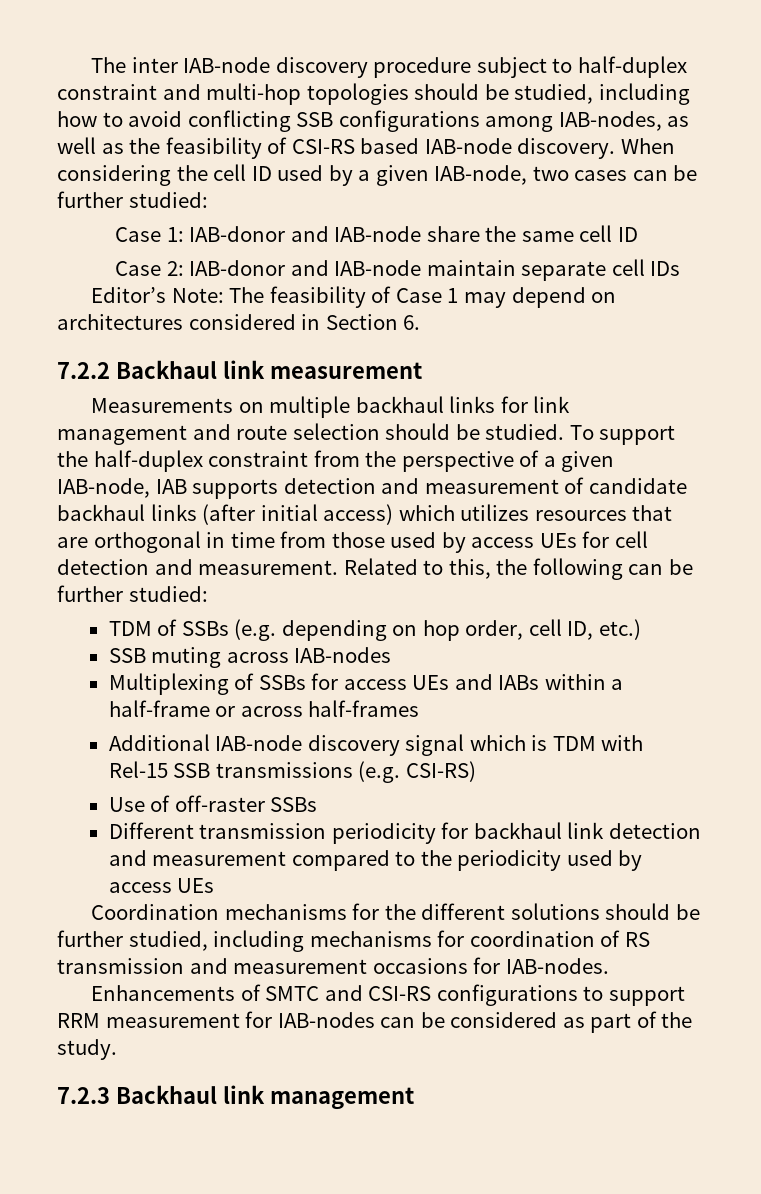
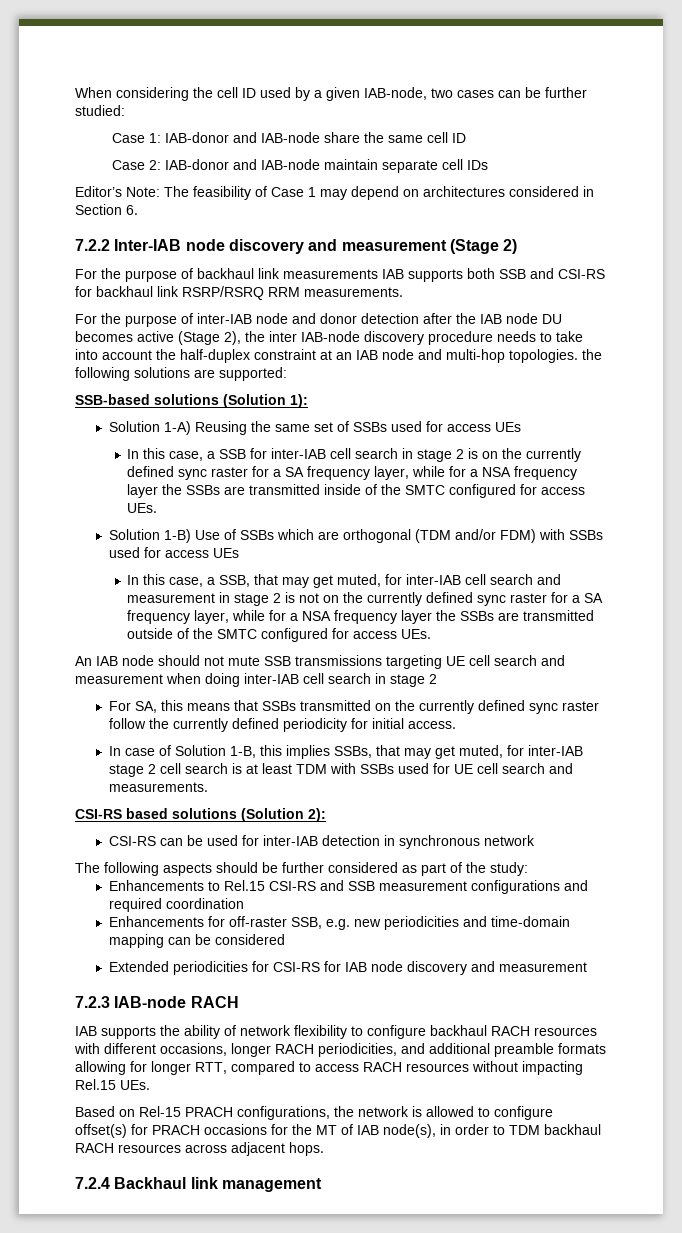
- The inter IAB-node discovery procedure subject to half-duplex constraint and multi-hop topologies should be studied, including how to avoid conflicting SSB configurations among IAB-nodes, as well as the feasibility of CSI-RS based IAB-node discovery.
- 7.2.2 Backhaul link measurement
- Measurements on multiple backhaul links for link management and route selection should be studied. To support the half-duplex constraint from the perspective of a given IAB-node, IAB supports detection and measurement of candidate backhaul links (after initial access) which utilizes resources that are orthogonal in time from those used by access UEs for cell detection and measurement. Related to this, the following can be further studied:
- TDM of SSBs (e.g. depending on hop order, cell ID, etc.)
- SSB muting across IAB-nodes
- Multiplexing of SSBs for access UEs and IABs within a half-frame or across half-frames
- Additional IAB-node discovery signal which is TDM with Rel-15 SSB transmissions (e.g. CSI-RS)
- Use of off-raster SSBs
- Different transmission periodicity for backhaul link detection and measurement compared to the periodicity used by access UEs
- Coordination mechanisms for the different solutions should be further studied, including mechanisms for coordination of RS transmission and measurement occasions for IAB-nodes.
- Enhancements of SMTC and CSI-RS configurations to support RRM measurement for IAB-nodes can be considered as part of the study.
- 7.2.3 Backhaul link management
+ 7.2.2 Inter-IAB node discovery and measurement (Stage 2)
+ For the purpose of backhaul link measurements IAB supports both SSB and CSI-RS for backhaul link RSRP/RSRQ RRM measurements.
+ For the purpose of inter-IAB node and donor detection after the IAB node DU becomes active (Stage 2), the inter IAB-node discovery procedure needs to take into account the half-duplex constraint at an IAB node and multi-hop topologies. the following solutions are supported:
+ SSB-based solutions (Solution 1):
+ Solution 1-A) Reusing the same set of SSBs used for access UEs
+ In this case, a SSB for inter-IAB cell search in stage 2 is on the currently defined sync raster for a SA frequency layer, while for a NSA frequency layer the SSBs are transmitted inside of the SMTC configured for access UEs.
+ Solution 1-B) Use of SSBs which are orthogonal (TDM and/or FDM) with SSBs used for access UEs
+ In this case, a SSB, that may get muted, for inter-IAB cell search and measurement in stage 2 is not on the currently defined sync raster for a SA frequency layer, while for a NSA frequency layer the SSBs are transmitted outside of the SMTC configured for access UEs.
+ An IAB node should not mute SSB transmissions targeting UE cell search and measurement when doing inter-IAB cell search in stage 2
+ For SA, this means that SSBs transmitted on the currently defined sync raster follow the currently defined periodicity for initial access.
+ In case of Solution 1-B, this implies SSBs, that may get muted, for inter-IAB stage 2 cell search is at least TDM with SSBs used for UE cell search and measurements.
+ CSI-RS based solutions (Solution 2):
+ CSI-RS can be used for inter-IAB detection in synchronous network
+ The following aspects should be further considered as part of the study:
+ Enhancements to Rel.15 CSI-RS and SSB measurement configurations and required coordination
+ Enhancements for off-raster SSB, e.g. new periodicities and time-domain mapping can be considered
+ Extended periodicities for CSI-RS for IAB node discovery and measurement
+ 7.2.3 IAB-node RACH
+ IAB supports the ability of network flexibility to configure backhaul RACH resources with different occasions, longer RACH periodicities, and additional preamble formats allowing for longer RTT, compared to access RACH resources without impacting Rel.15 UEs.
+ Based on Rel-15 PRACH configurations, the network is allowed to configure offset(s) for PRACH occasions for the MT of IAB node(s), in order to TDM backhaul RACH resources across adjacent hops.
+ 7.2.4 Backhaul link management

